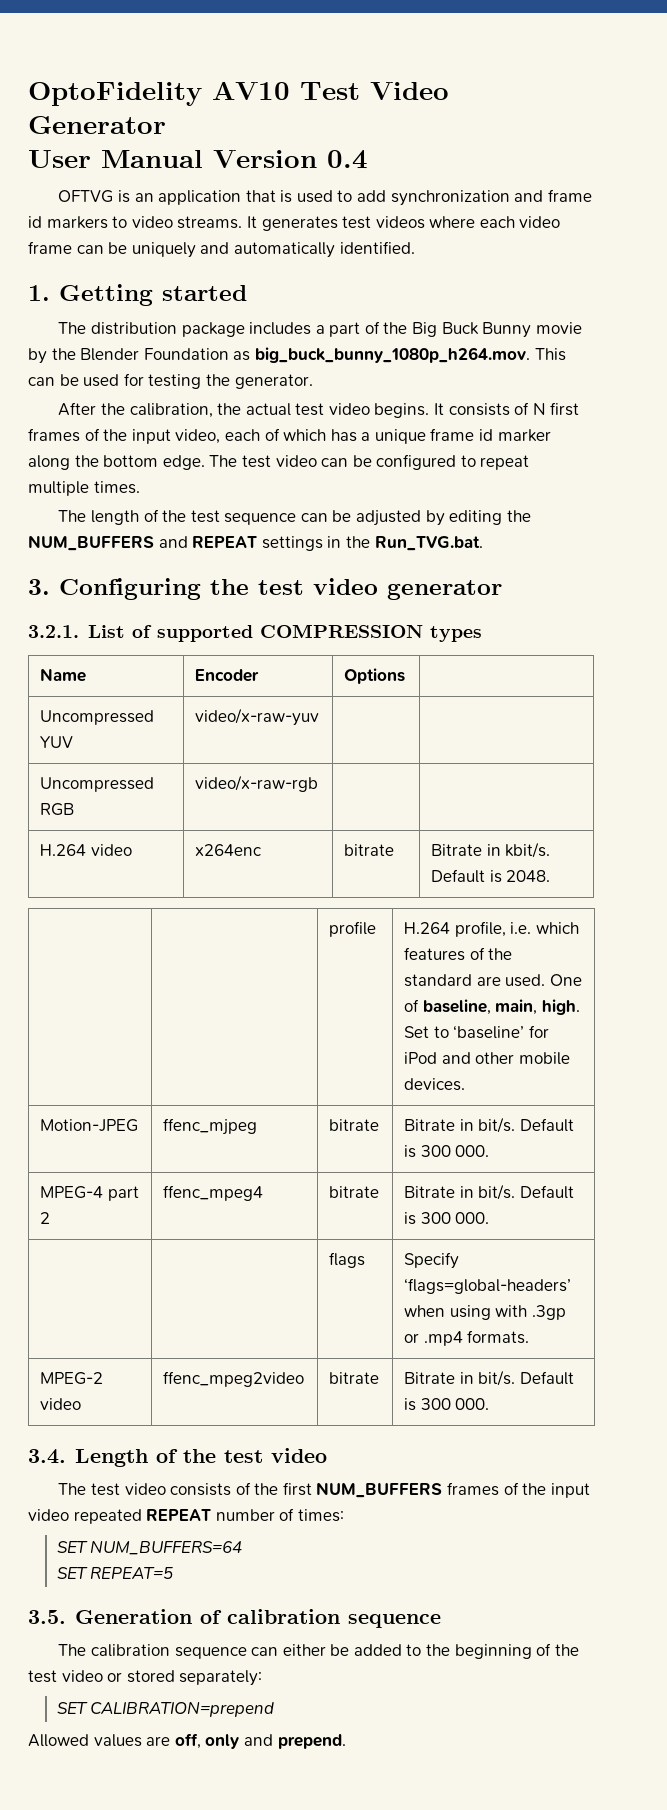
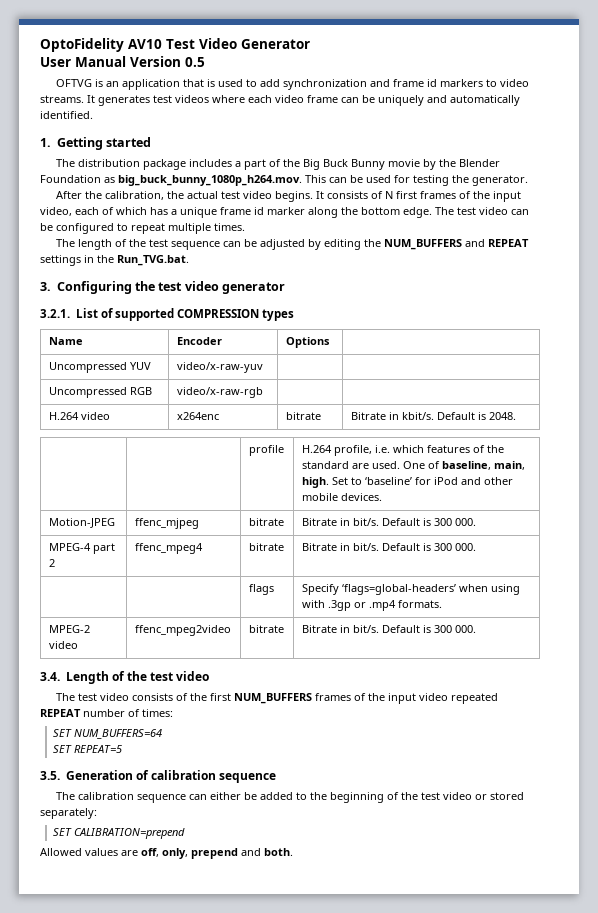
- User Manual Version 0.4
+ User Manual Version 0.5
- Allowed values are off, only and prepend.
+ Allowed values are off, only, prepend and both.

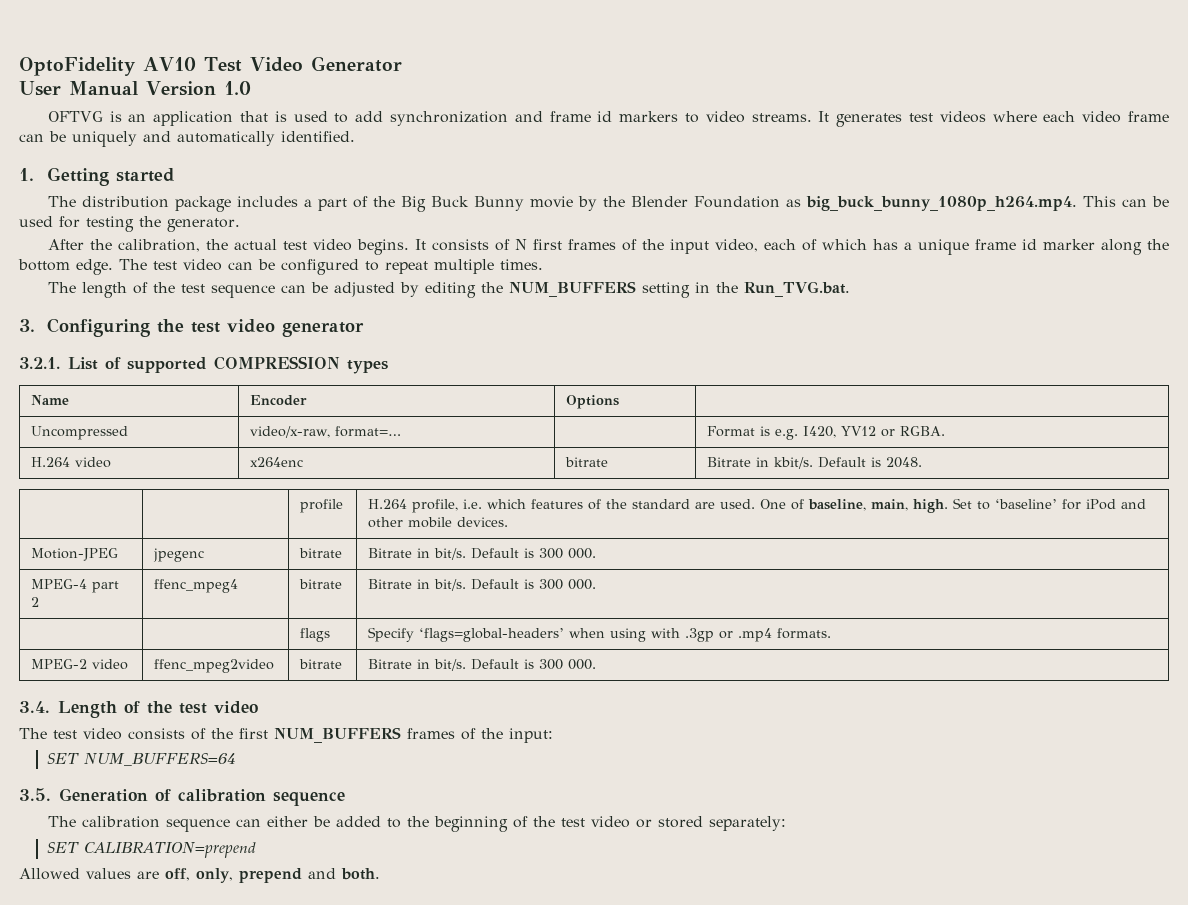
- User Manual Version 0.5
+ User Manual Version 1.0
- The distribution package includes a part of the Big Buck Bunny movie by the Blender Foundation as big_buck_bunny_1080p_h264.mov. This can be used for testing the generator.
+ The distribution package includes a part of the Big Buck Bunny movie by the Blender Foundation as big_buck_bunny_1080p_h264.mp4. This can be used for testing the generator.
- The length of the test sequence can be adjusted by editing the NUM_BUFFERS and REPEAT settings in the Run_TVG.bat.
+ The length of the test sequence can be adjusted by editing the NUM_BUFFERS setting in the Run_TVG.bat.
- Uncompressed YUV | video/x-raw-yuv | |
- Uncompressed RGB | video/x-raw-rgb | |
+ Uncompressed | video/x-raw, format=… | | Format is e.g. I420, YV12 or RGBA.
- Motion-JPEG | ffenc_mjpeg | bitrate | Bitrate in bit/s. Default is 300 000.
+ Motion-JPEG | jpegenc | bitrate | Bitrate in bit/s. Default is 300 000.
- The test video consists of the first NUM_BUFFERS frames of the input video repeated REPEAT number of times:
+ The test video consists of the first NUM_BUFFERS frames of the input:
- SET REPEAT=5

